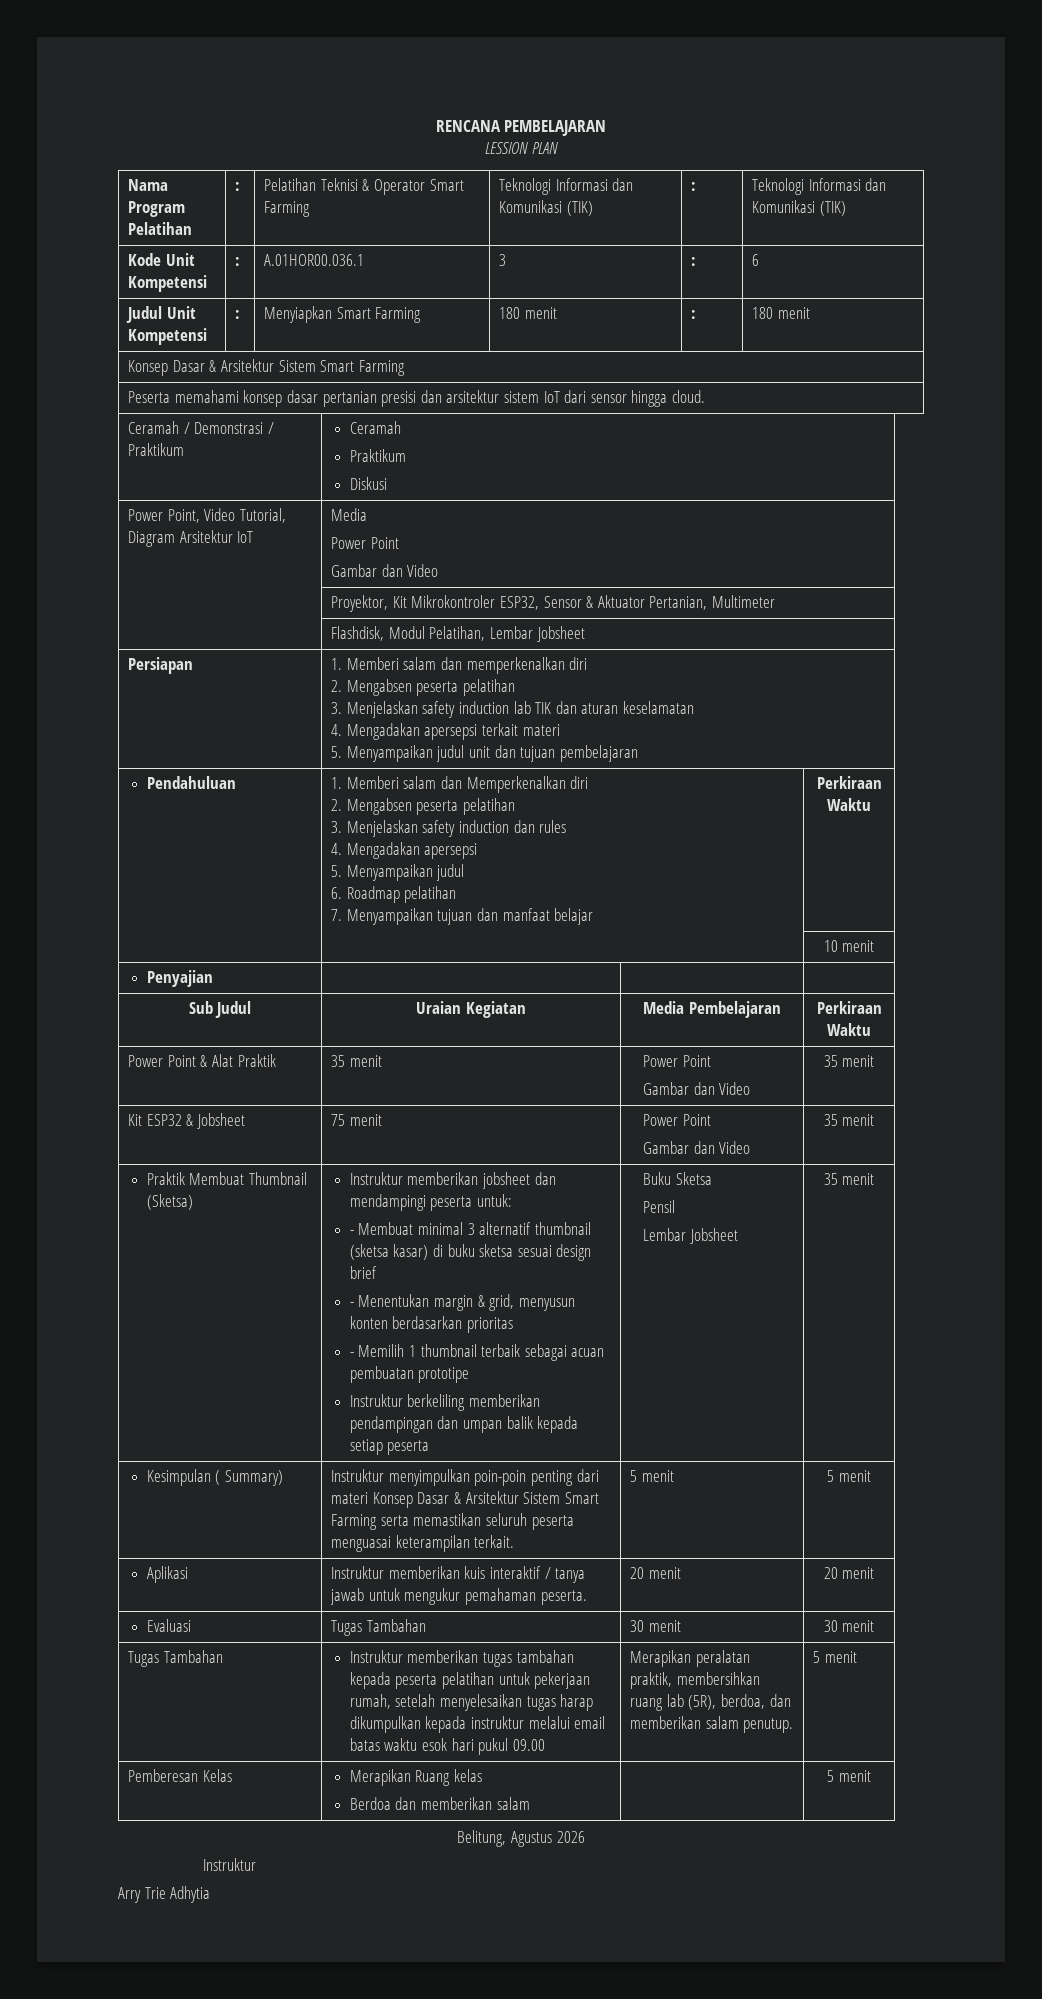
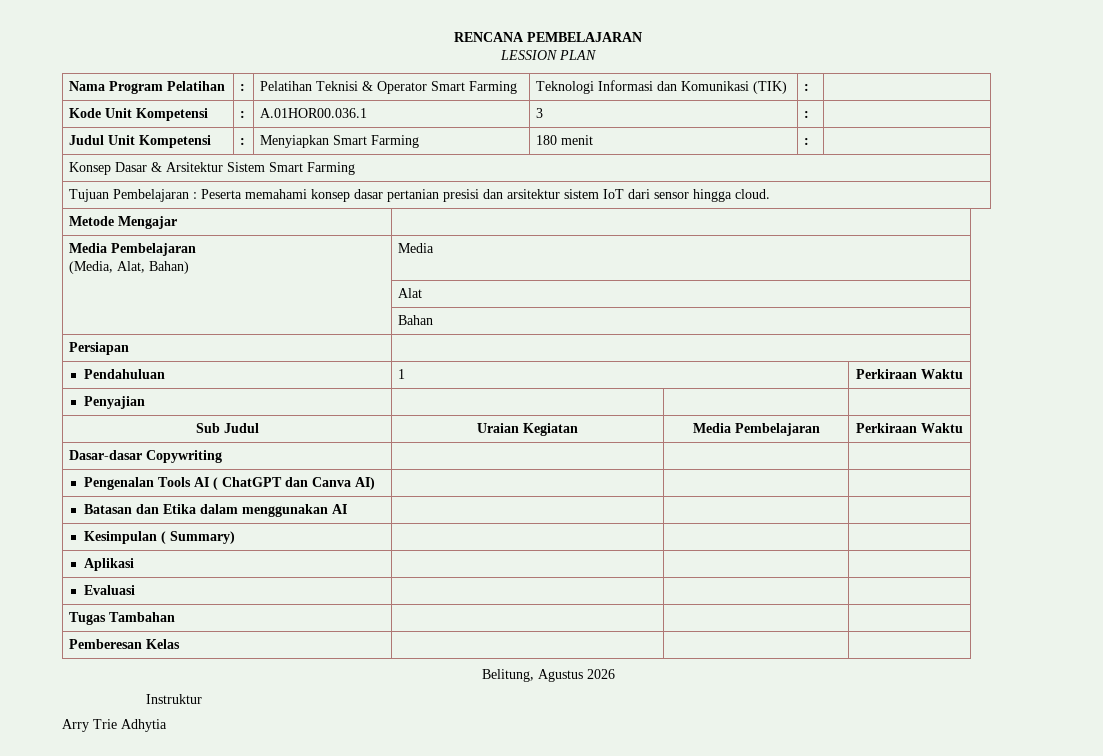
- Nama Program Pelatihan | : | Pelatihan Teknisi & Operator Smart Farming | Teknologi Informasi dan Komunikasi (TIK) | : | Teknologi Informasi dan Komunikasi (TIK)
+ Nama Program Pelatihan | : | Pelatihan Teknisi & Operator Smart Farming | Teknologi Informasi dan Komunikasi (TIK) | : |
- Kode Unit Kompetensi | : | A.01HOR00.036.1 | 3 | : | 6
+ Kode Unit Kompetensi | : | A.01HOR00.036.1 | 3 | : |
- Judul Unit Kompetensi | : | Menyiapkan Smart Farming | 180 menit | : | 180 menit
+ Judul Unit Kompetensi | : | Menyiapkan Smart Farming | 180 menit | : |
- Peserta memahami konsep dasar pertanian presisi dan arsitektur sistem IoT dari sensor hingga cloud.
+ Tujuan Pembelajaran : Peserta memahami konsep dasar pertanian presisi dan arsitektur sistem IoT dari sensor hingga cloud.
- Ceramah / Demonstrasi / Praktikum | Ceramah
- Praktikum
- Diskusi
- Power Point, Video Tutorial, Diagram Arsitektur IoT | Media
- Power Point
- Gambar dan Video
- | Proyektor, Kit Mikrokontroler ESP32, Sensor & Aktuator Pertanian, Multimeter
- | Flashdisk, Modul Pelatihan, Lembar Jobsheet
- Persiapan | 1. Memberi salam dan memperkenalkan diri
- 2. Mengabsen peserta pelatihan
- 3. Menjelaskan safety induction lab TIK dan aturan keselamatan
- 4. Mengadakan apersepsi terkait materi
- 5. Menyampaikan judul unit dan tujuan pembelajaran
- Pendahuluan | 1. Memberi salam dan Memperkenalkan diri
- 2. Mengabsen peserta pelatihan
- 3. Menjelaskan safety induction dan rules
- 4. Mengadakan apersepsi
- 5. Menyampaikan judul
- 6. Roadmap pelatihan
- 7. Menyampaikan tujuan dan manfaat belajar | Perkiraan Waktu
- | | 10 menit
+ Metode Mengajar |
+ Media Pembelajaran
+ (Media, Alat, Bahan) | Media
+ | Alat
+ | Bahan
+ Persiapan |
+ Pendahuluan | 1 | Perkiraan Waktu
- Power Point & Alat Praktik | 35 menit | Power Point
- Gambar dan Video | 35 menit
- Kit ESP32 & Jobsheet | 75 menit | Power Point
- Gambar dan Video | 35 menit
- Praktik Membuat Thumbnail (Sketsa) | Instruktur memberikan jobsheet dan mendampingi peserta untuk:
- - Membuat minimal 3 alternatif thumbnail (sketsa kasar) di buku sketsa sesuai design brief
- - Menentukan margin & grid, menyusun konten berdasarkan prioritas
- - Memilih 1 thumbnail terbaik sebagai acuan pembuatan prototipe
- Instruktur berkeliling memberikan pendampingan dan umpan balik kepada setiap peserta | Buku Sketsa
- Pensil
- Lembar Jobsheet | 35 menit
- Kesimpulan ( Summary) | Instruktur menyimpulkan poin-poin penting dari materi Konsep Dasar & Arsitektur Sistem Smart Farming serta memastikan seluruh peserta menguasai keterampilan terkait. | 5 menit | 5 menit
- Aplikasi | Instruktur memberikan kuis interaktif / tanya jawab untuk mengukur pemahaman peserta. | 20 menit | 20 menit
- Evaluasi | Tugas Tambahan | 30 menit | 30 menit
- Tugas Tambahan | Instruktur memberikan tugas tambahan kepada peserta pelatihan untuk pekerjaan rumah, setelah menyelesaikan tugas harap dikumpulkan kepada instruktur melalui email batas waktu esok hari pukul 09.00 | Merapikan peralatan praktik, membersihkan ruang lab (5R), berdoa, dan memberikan salam penutup. | 5 menit
- Pemberesan Kelas | Merapikan Ruang kelas
- Berdoa dan memberikan salam | | 5 menit
+ Dasar-dasar Copywriting | | |
+ Pengenalan Tools AI ( ChatGPT dan Canva AI) | | |
+ Batasan dan Etika dalam menggunakan AI | | |
+ Kesimpulan ( Summary) | | |
+ Aplikasi | | |
+ Evaluasi | | |
+ Tugas Tambahan | | |
+ Pemberesan Kelas | | |

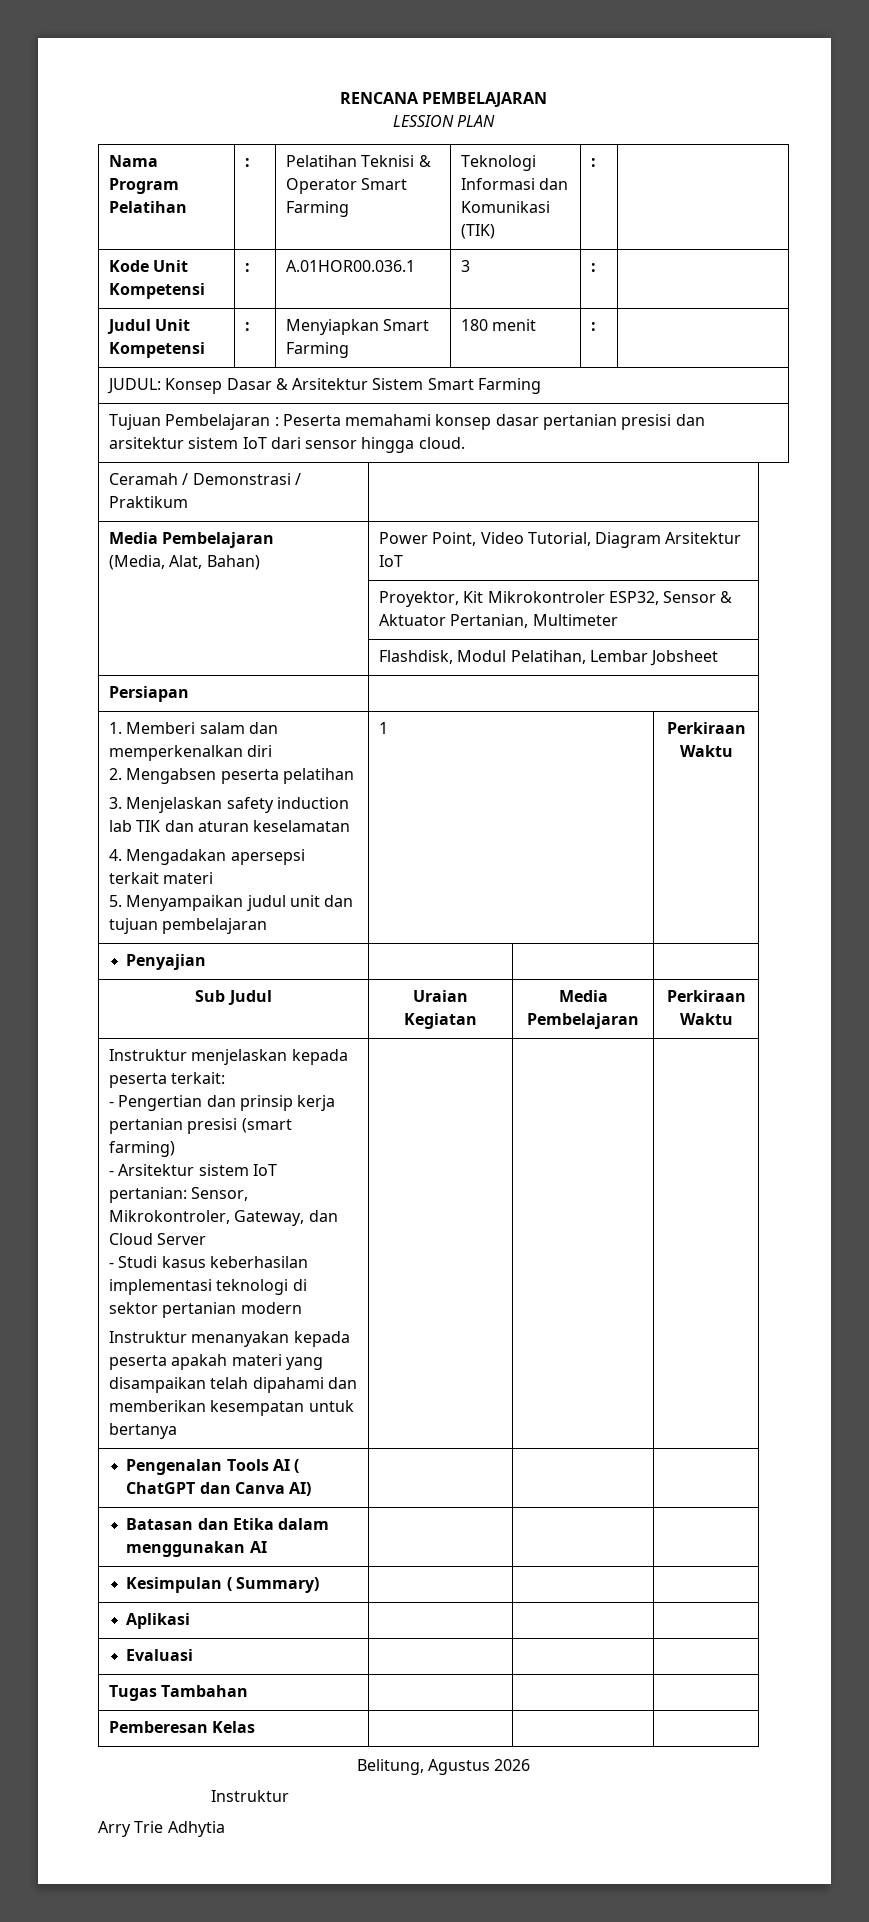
- Konsep Dasar & Arsitektur Sistem Smart Farming
+ JUDUL: Konsep Dasar & Arsitektur Sistem Smart Farming
- Metode Mengajar |
+ Ceramah / Demonstrasi / Praktikum |
  Media Pembelajaran
- (Media, Alat, Bahan) | Media
- | Alat
- | Bahan
+ (Media, Alat, Bahan) | Power Point, Video Tutorial, Diagram Arsitektur IoT
+ | Proyektor, Kit Mikrokontroler ESP32, Sensor & Aktuator Pertanian, Multimeter
+ | Flashdisk, Modul Pelatihan, Lembar Jobsheet
  Persiapan |
- Pendahuluan | 1 | Perkiraan Waktu
+ 1. Memberi salam dan memperkenalkan diri
+ 2. Mengabsen peserta pelatihan
+ 3. Menjelaskan safety induction lab TIK dan aturan keselamatan
+ 4. Mengadakan apersepsi terkait materi
+ 5. Menyampaikan judul unit dan tujuan pembelajaran | 1 | Perkiraan Waktu
- Dasar-dasar Copywriting
+ Instruktur menjelaskan kepada peserta terkait:
+ - Pengertian dan prinsip kerja pertanian presisi (smart farming)
+ - Arsitektur sistem IoT pertanian: Sensor, Mikrokontroler, Gateway, dan Cloud Server
+ - Studi kasus keberhasilan implementasi teknologi di sektor pertanian modern
+ Instruktur menanyakan kepada peserta apakah materi yang disampaikan telah dipahami dan memberikan kesempatan untuk bertanya

